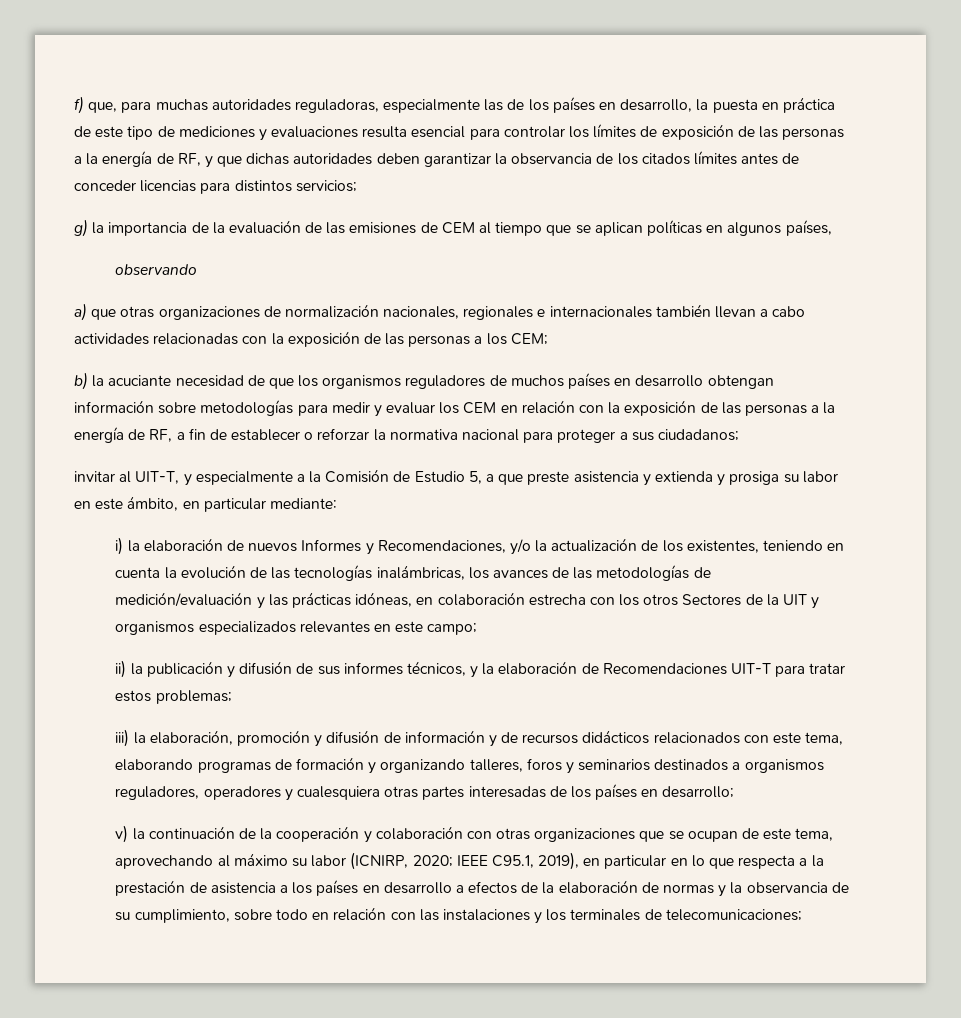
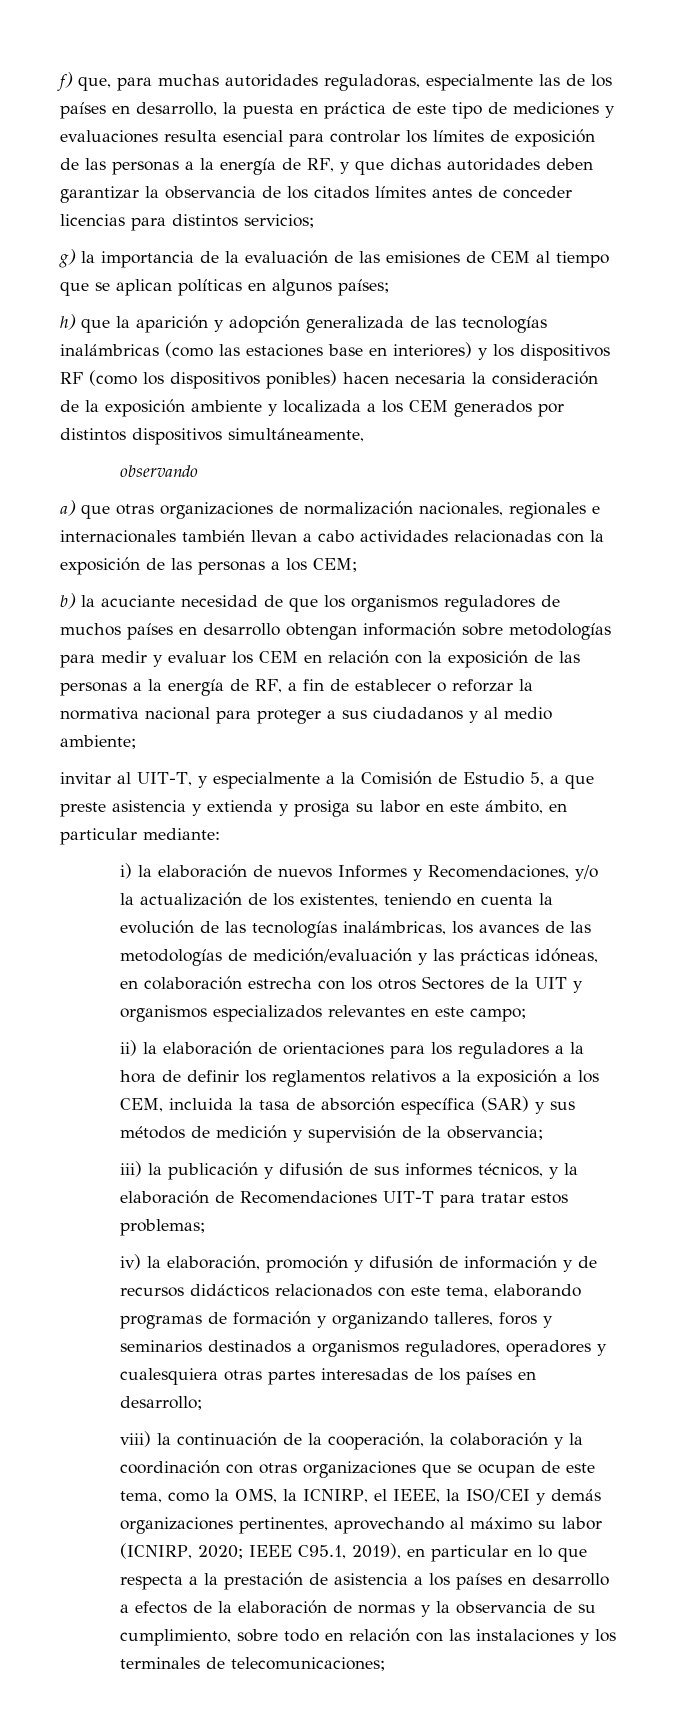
- g) la importancia de la evaluación de las emisiones de CEM al tiempo que se aplican políticas en algunos países,
+ g) la importancia de la evaluación de las emisiones de CEM al tiempo que se aplican políticas en algunos países;
+ h) que la aparición y adopción generalizada de las tecnologías inalámbricas (como las estaciones base en interiores) y los dispositivos RF (como los dispositivos ponibles) hacen necesaria la consideración de la exposición ambiente y localizada a los CEM generados por distintos dispositivos simultáneamente,
- b) la acuciante necesidad de que los organismos reguladores de muchos países en desarrollo obtengan información sobre metodologías para medir y evaluar los CEM en relación con la exposición de las personas a la energía de RF, a fin de establecer o reforzar la normativa nacional para proteger a sus ciudadanos;
+ b) la acuciante necesidad de que los organismos reguladores de muchos países en desarrollo obtengan información sobre metodologías para medir y evaluar los CEM en relación con la exposición de las personas a la energía de RF, a fin de establecer o reforzar la normativa nacional para proteger a sus ciudadanos y al medio ambiente;
- ii) la publicación y difusión de sus informes técnicos, y la elaboración de Recomendaciones UIT-T para tratar estos problemas;
+ ii) la elaboración de orientaciones para los reguladores a la hora de definir los reglamentos relativos a la exposición a los CEM, incluida la tasa de absorción específica (SAR) y sus métodos de medición y supervisión de la observancia;
+ iii) la publicación y difusión de sus informes técnicos, y la elaboración de Recomendaciones UIT-T para tratar estos problemas;
- iii) la elaboración, promoción y difusión de información y de recursos didácticos relacionados con este tema, elaborando programas de formación y organizando talleres, foros y seminarios destinados a organismos reguladores, operadores y cualesquiera otras partes interesadas de los países en desarrollo;
+ iv) la elaboración, promoción y difusión de información y de recursos didácticos relacionados con este tema, elaborando programas de formación y organizando talleres, foros y seminarios destinados a organismos reguladores, operadores y cualesquiera otras partes interesadas de los países en desarrollo;
- v) la continuación de la cooperación y colaboración con otras organizaciones que se ocupan de este tema, aprovechando al máximo su labor (ICNIRP, 2020;
+ viii) la continuación de la cooperación, la colaboración y la coordinación con otras organizaciones que se ocupan de este tema, como la OMS, la ICNIRP, el IEEE, la ISO/CEI y demás organizaciones pertinentes, aprovechando al máximo su labor (ICNIRP, 2020;

